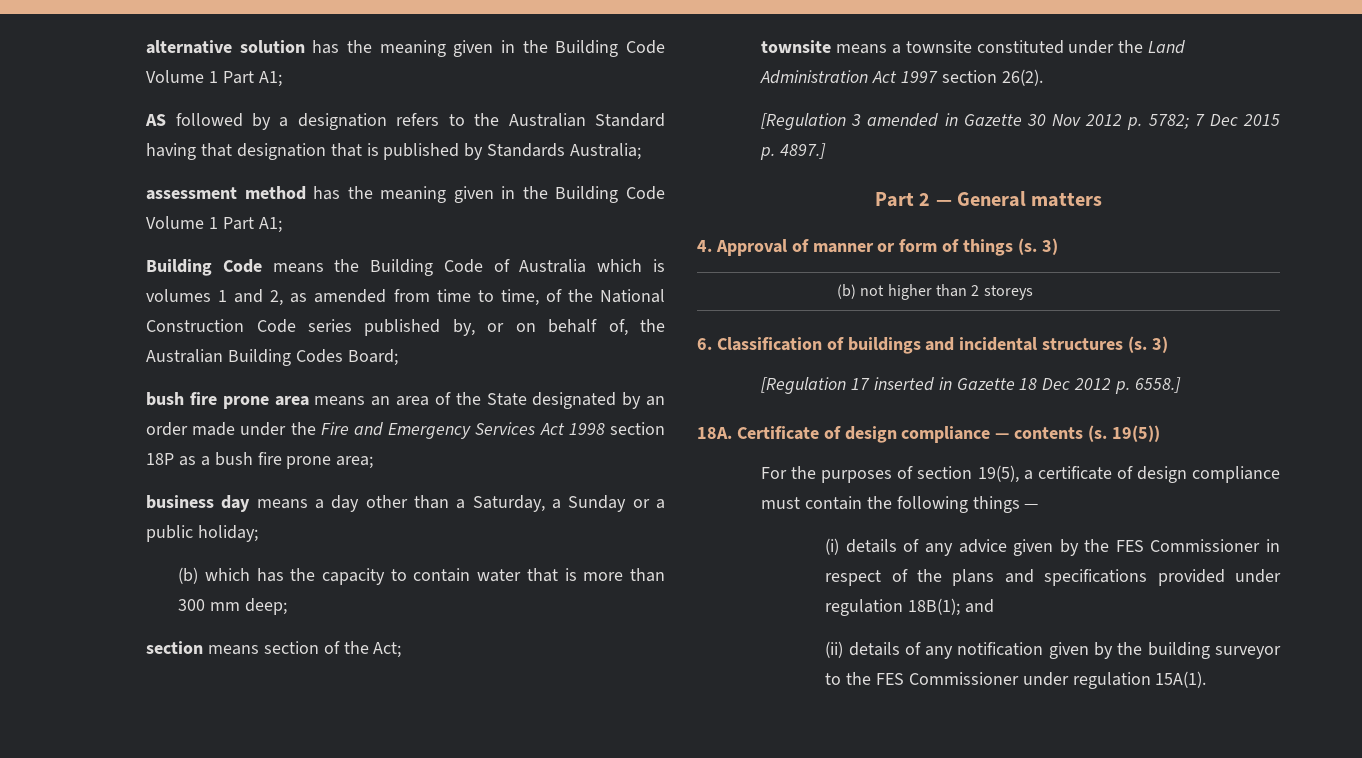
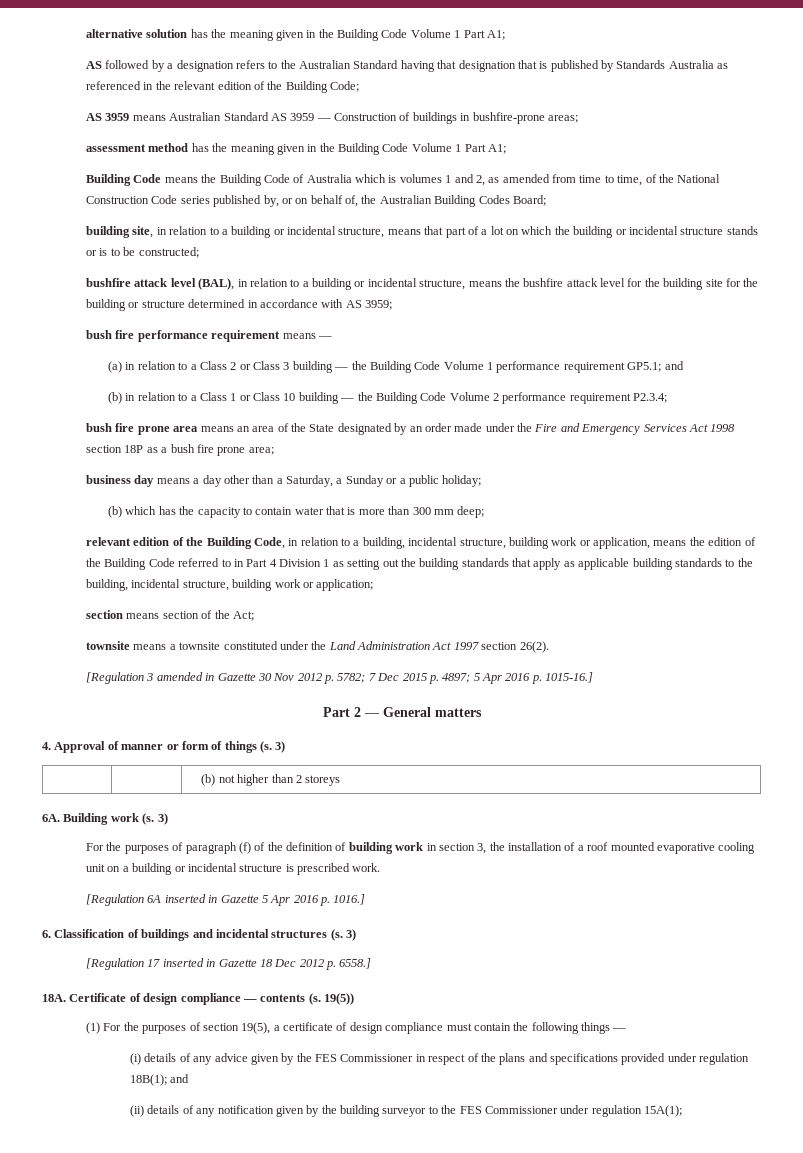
- AS followed by a designation refers to the Australian Standard having that designation that is published by Standards Australia;
+ AS followed by a designation refers to the Australian Standard having that designation that is published by Standards Australia as referenced in the relevant edition of the Building Code;
+ AS 3959 means Australian Standard AS 3959 — Construction of buildings in bushfire-prone areas;
+ building site, in relation to a building or incidental structure, means that part of a lot on which the building or incidental structure stands or is to be constructed;
+ bushfire attack level (BAL), in relation to a building or incidental structure, means the bushfire attack level for the building site for the building or structure determined in accordance with AS 3959;
+ bush fire performance requirement means —
+ (a) in relation to a Class 2 or Class 3 building — the Building Code Volume 1 performance requirement GP5.1; and
+ (b) in relation to a Class 1 or Class 10 building — the Building Code Volume 2 performance requirement P2.3.4;
+ relevant edition of the Building Code, in relation to a building, incidental structure, building work or application, means the edition of the Building Code referred to in Part 4 Division 1 as setting out the building standards that apply as applicable building standards to the building, incidental structure, building work or application;
- [Regulation 3 amended in Gazette 30 Nov 2012 p. 5782; 7 Dec 2015 p. 4897.]
+ [Regulation 3 amended in Gazette 30 Nov 2012 p. 5782; 7 Dec 2015 p. 4897; 5 Apr 2016 p. 1015-16.]
+ 6A. Building work (s. 3)
+ For the purposes of paragraph (f) of the definition of building work in section 3, the installation of a roof mounted evaporative cooling unit on a building or incidental structure is prescribed work.
+ [Regulation 6A inserted in Gazette 5 Apr 2016 p. 1016.]
- For the purposes of section 19(5), a certificate of design compliance must contain the following things —
+ (1) For the purposes of section 19(5), a certificate of design compliance must contain the following things —
- (ii) details of any notification given by the building surveyor to the FES Commissioner under regulation 15A(1).
+ (ii) details of any notification given by the building surveyor to the FES Commissioner under regulation 15A(1);

